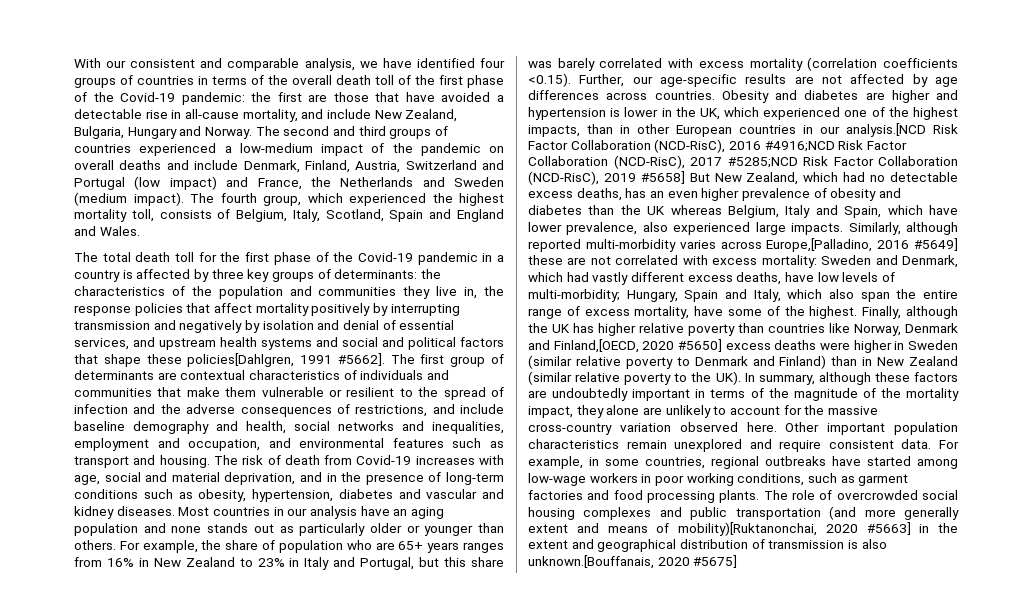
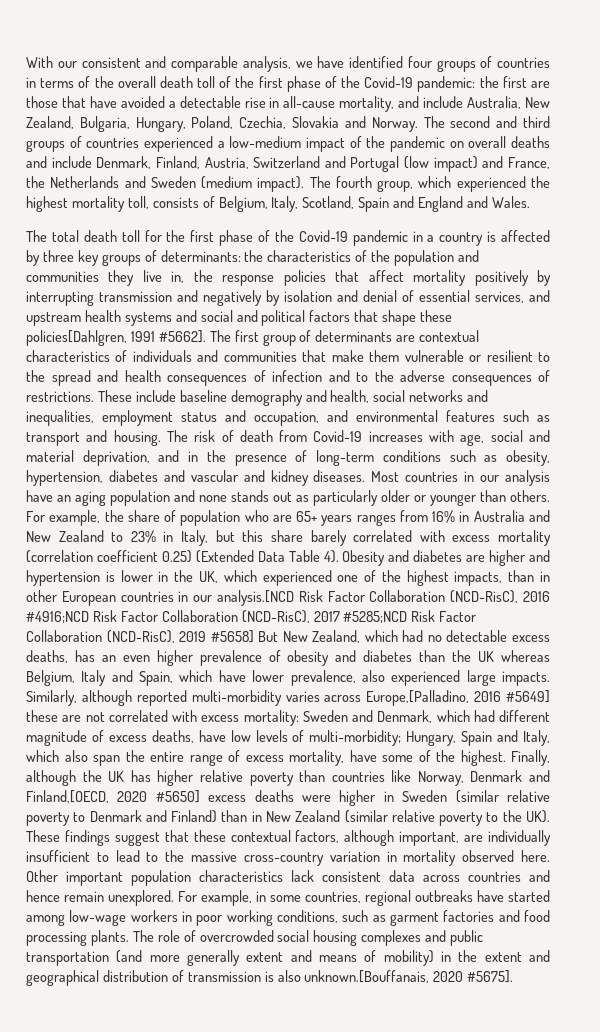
- With our consistent and comparable analysis, we have identified four groups of countries in terms of the overall death toll of the first phase of the Covid-19 pandemic: the first are those that have avoided a detectable rise in all-cause mortality, and include New Zealand, Bulgaria, Hungary and Norway.
+ With our consistent and comparable analysis, we have identified four groups of countries in terms of the overall death toll of the first phase of the Covid-19 pandemic: the first are those that have avoided a detectable rise in all-cause mortality, and include Australia, New Zealand, Bulgaria, Hungary, Poland, Czechia, Slovakia and Norway.
- The first group of determinants are contextual characteristics of individuals and communities that make them vulnerable or resilient to the spread of infection and the adverse consequences of restrictions, and include baseline demography and health, social networks and inequalities, employment and occupation, and environmental features such as transport and housing.
+ The first group of determinants are contextual characteristics of individuals and communities that make them vulnerable or resilient to the spread and health consequences of infection and to the adverse consequences of restrictions. These include baseline demography and health, social networks and inequalities, employment status and occupation, and environmental features such as transport and housing.
- For example, the share of population who are 65+ years ranges from 16% in New Zealand to 23% in Italy and Portugal, but this share was barely correlated with excess mortality (correlation coefficients <0.15). Further, our age-specific results are not affected by age differences across countries.
+ For example, the share of population who are 65+ years ranges from 16% in Australia and New Zealand to 23% in Italy, but this share barely correlated with excess mortality (correlation coefficient 0.25) (Extended Data Table 4).
- Similarly, although reported multi-morbidity varies across Europe,[Palladino, 2016 #5649] these are not correlated with excess mortality: Sweden and Denmark, which had vastly different excess deaths, have low levels of multi-morbidity; Hungary, Spain and Italy, which also span the entire range of excess mortality, have some of the highest.
+ Similarly, although reported multi-morbidity varies across Europe,[Palladino, 2016 #5649] these are not correlated with excess mortality: Sweden and Denmark, which had different magnitude of excess deaths, have low levels of multi-morbidity; Hungary, Spain and Italy, which also span the entire range of excess mortality, have some of the highest.
- Finally, although the UK has higher relative poverty than countries like Norway, Denmark and Finland,[OECD, 2020 #5650] excess deaths were higher in Sweden (similar relative poverty to Denmark and Finland) than in New Zealand (similar relative poverty to the UK). In summary, although these factors are undoubtedly important in terms of the magnitude of the mortality impact, they alone are unlikely to account for the massive cross-country variation observed here.
+ Finally, although the UK has higher relative poverty than countries like Norway, Denmark and Finland,[OECD, 2020 #5650] excess deaths were higher in Sweden (similar relative poverty to Denmark and Finland) than in New Zealand (similar relative poverty to the UK). These findings suggest that these contextual factors, although important, are individually insufficient to lead to the massive cross-country variation in mortality observed here.
- Other important population characteristics remain unexplored and require consistent data.
+ Other important population characteristics lack consistent data across countries and hence remain unexplored.
- The role of overcrowded social housing complexes and public transportation (and more generally extent and means of mobility)[Ruktanonchai, 2020 #5663] in the extent and geographical distribution of transmission is also unknown.[Bouffanais, 2020 #5675]
+ The role of overcrowded social housing complexes and public transportation (and more generally extent and means of mobility) in the extent and geographical distribution of transmission is also unknown.[Bouffanais, 2020 #5675].

